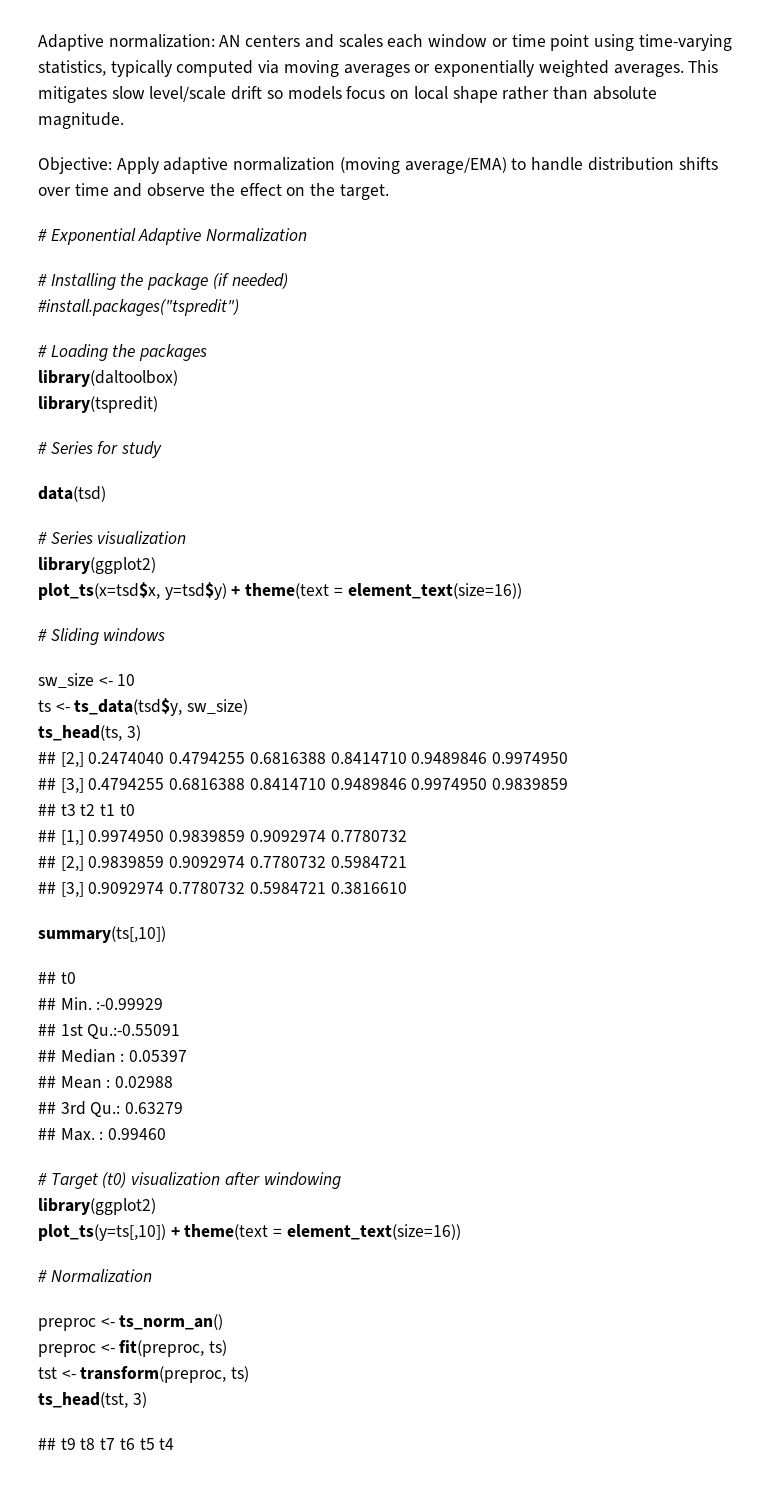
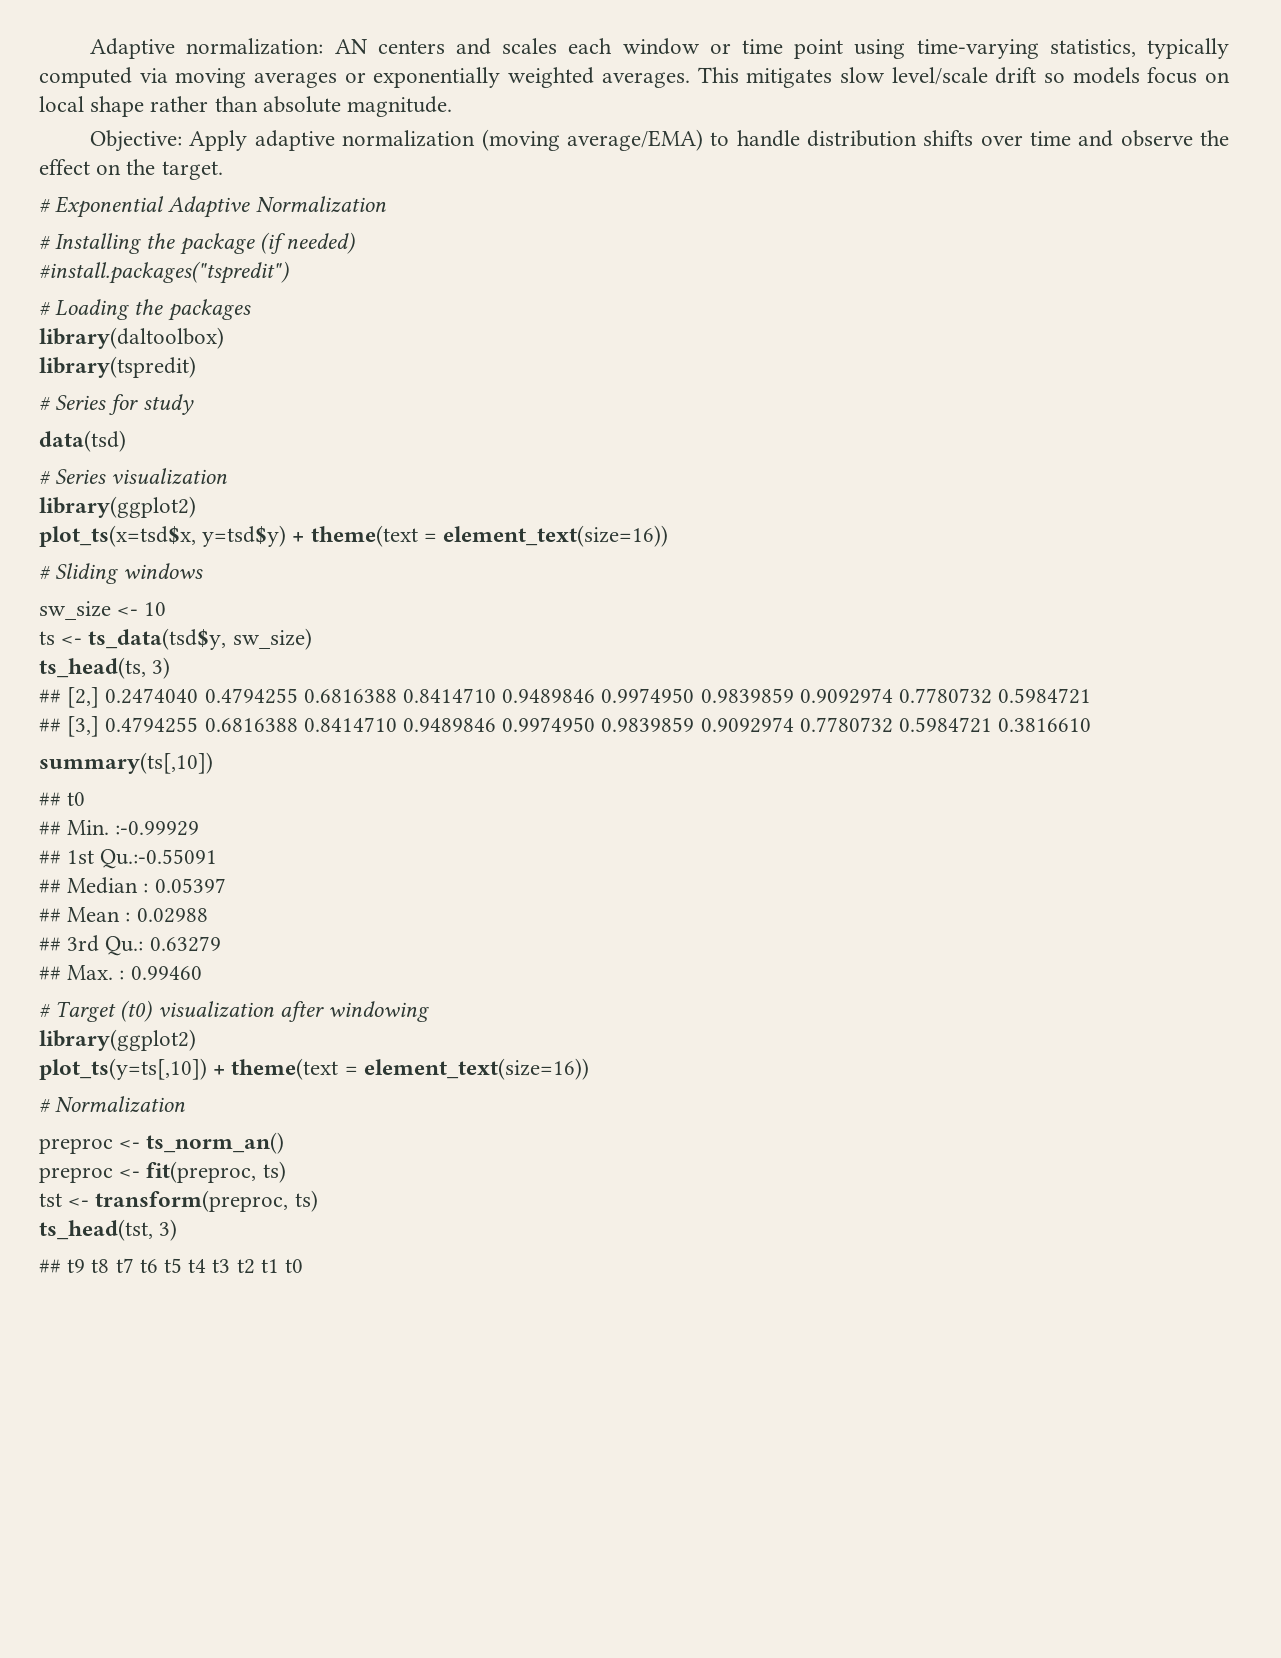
- ## [2,] 0.2474040 0.4794255 0.6816388 0.8414710 0.9489846 0.9974950
+ ## [2,] 0.2474040 0.4794255 0.6816388 0.8414710 0.9489846 0.9974950 0.9839859 0.9092974 0.7780732 0.5984721
- ## [3,] 0.4794255 0.6816388 0.8414710 0.9489846 0.9974950 0.9839859
- ## t3 t2 t1 t0
- ## [1,] 0.9974950 0.9839859 0.9092974 0.7780732
- ## [2,] 0.9839859 0.9092974 0.7780732 0.5984721
- ## [3,] 0.9092974 0.7780732 0.5984721 0.3816610
+ ## [3,] 0.4794255 0.6816388 0.8414710 0.9489846 0.9974950 0.9839859 0.9092974 0.7780732 0.5984721 0.3816610
- ## t9 t8 t7 t6 t5 t4
+ ## t9 t8 t7 t6 t5 t4 t3 t2 t1 t0

